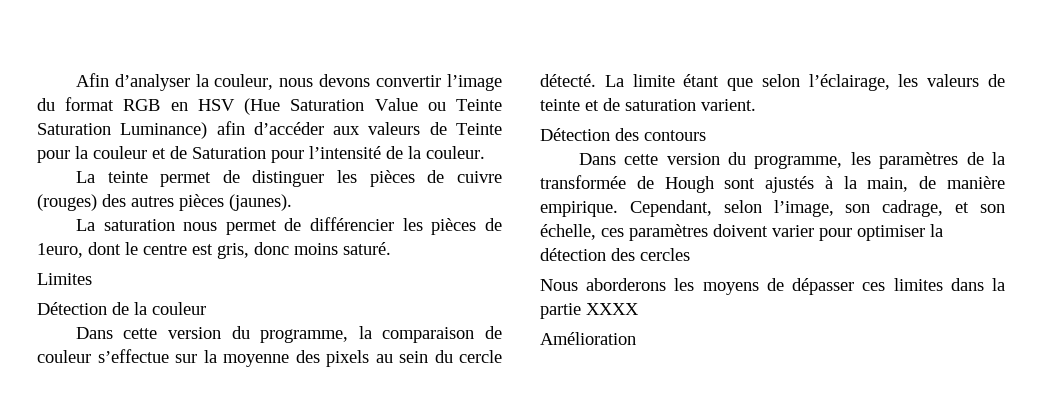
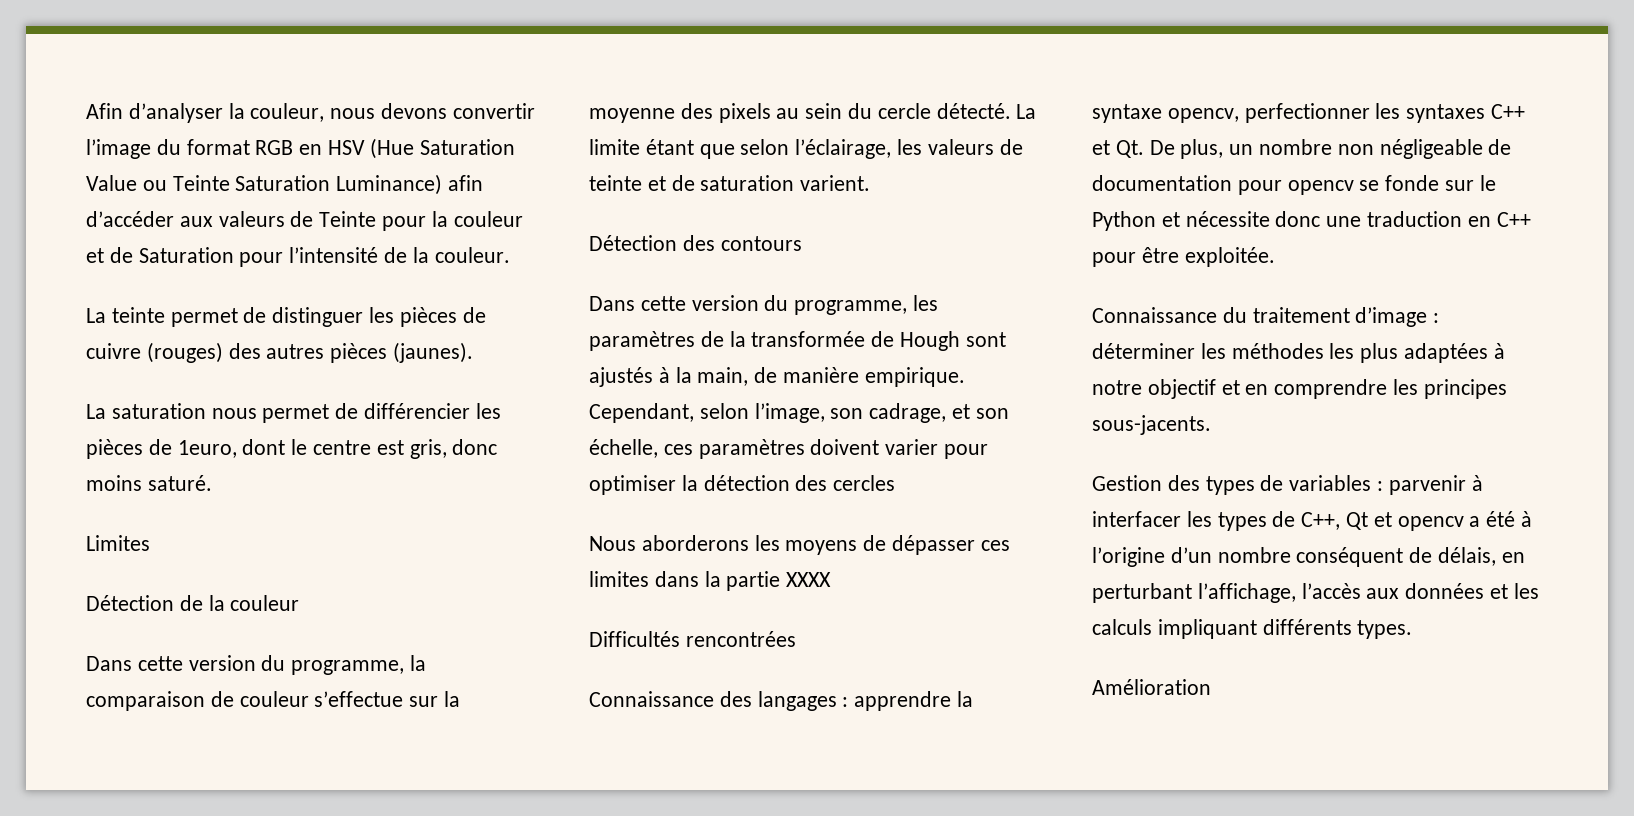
+ Difficultés rencontrées
+ Connaissance des langages : apprendre la syntaxe opencv, perfectionner les syntaxes C++ et Qt. De plus, un nombre non négligeable de documentation pour opencv se fonde sur le Python et nécessite donc une traduction en C++ pour être exploitée.
+ Connaissance du traitement d’image : déterminer les méthodes les plus adaptées à notre objectif et en comprendre les principes sous-jacents.
+ Gestion des types de variables : parvenir à interfacer les types de C++, Qt et opencv a été à l’origine d’un nombre conséquent de délais, en perturbant l’affichage, l’accès aux données et les calculs impliquant différents types.

